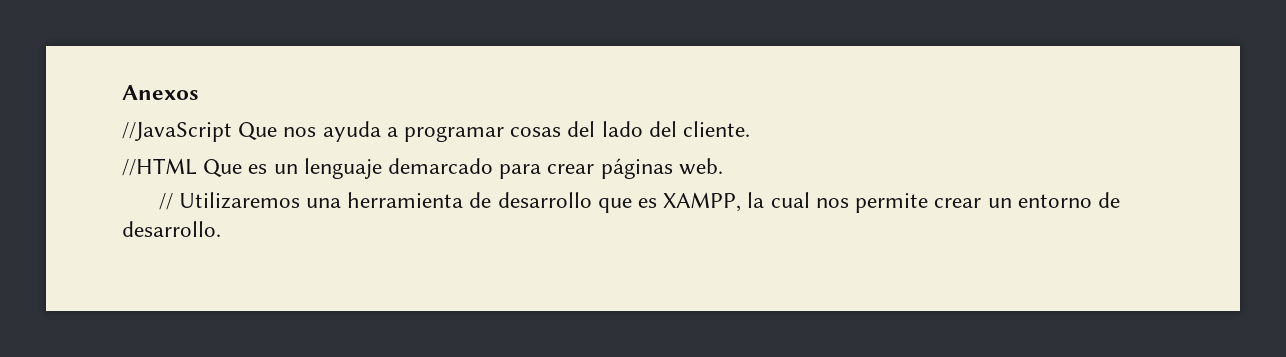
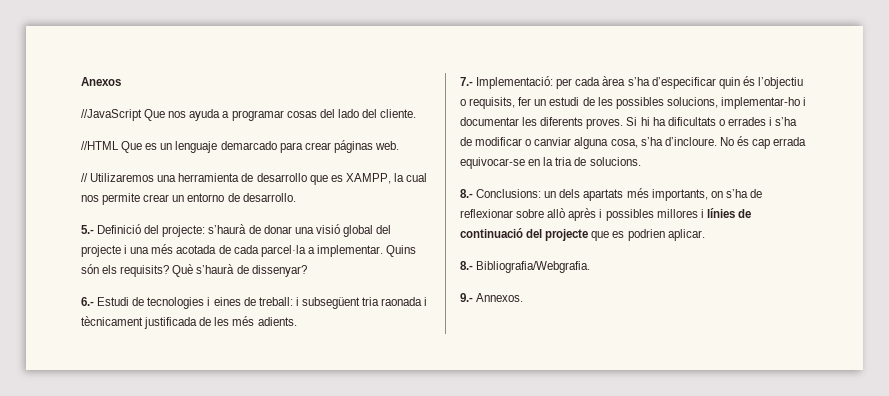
+ 5.- Definició del projecte: s’haurà de donar una visió global del projecte i una més acotada de cada parcel·la a implementar. Quins són els requisits? Què s’haurà de dissenyar?
+ 6.- Estudi de tecnologies i eines de treball: i subsegüent tria raonada i tècnicament justificada de les més adients.
+ 7.- Implementació: per cada àrea s’ha d’especificar quin és l’objectiu o requisits, fer un estudi de les possibles solucions, implementar-ho i documentar les diferents proves. Si hi ha dificultats o errades i s’ha de modificar o canviar alguna cosa, s’ha d’incloure. No és cap errada equivocar-se en la tria de solucions.
+ 8.- Conclusions: un dels apartats més importants, on s’ha de reflexionar sobre allò après i possibles millores i línies de continuació del projecte que es podrien aplicar.
+ 8.- Bibliografia/Webgrafia.
+ 9.- Annexos.

